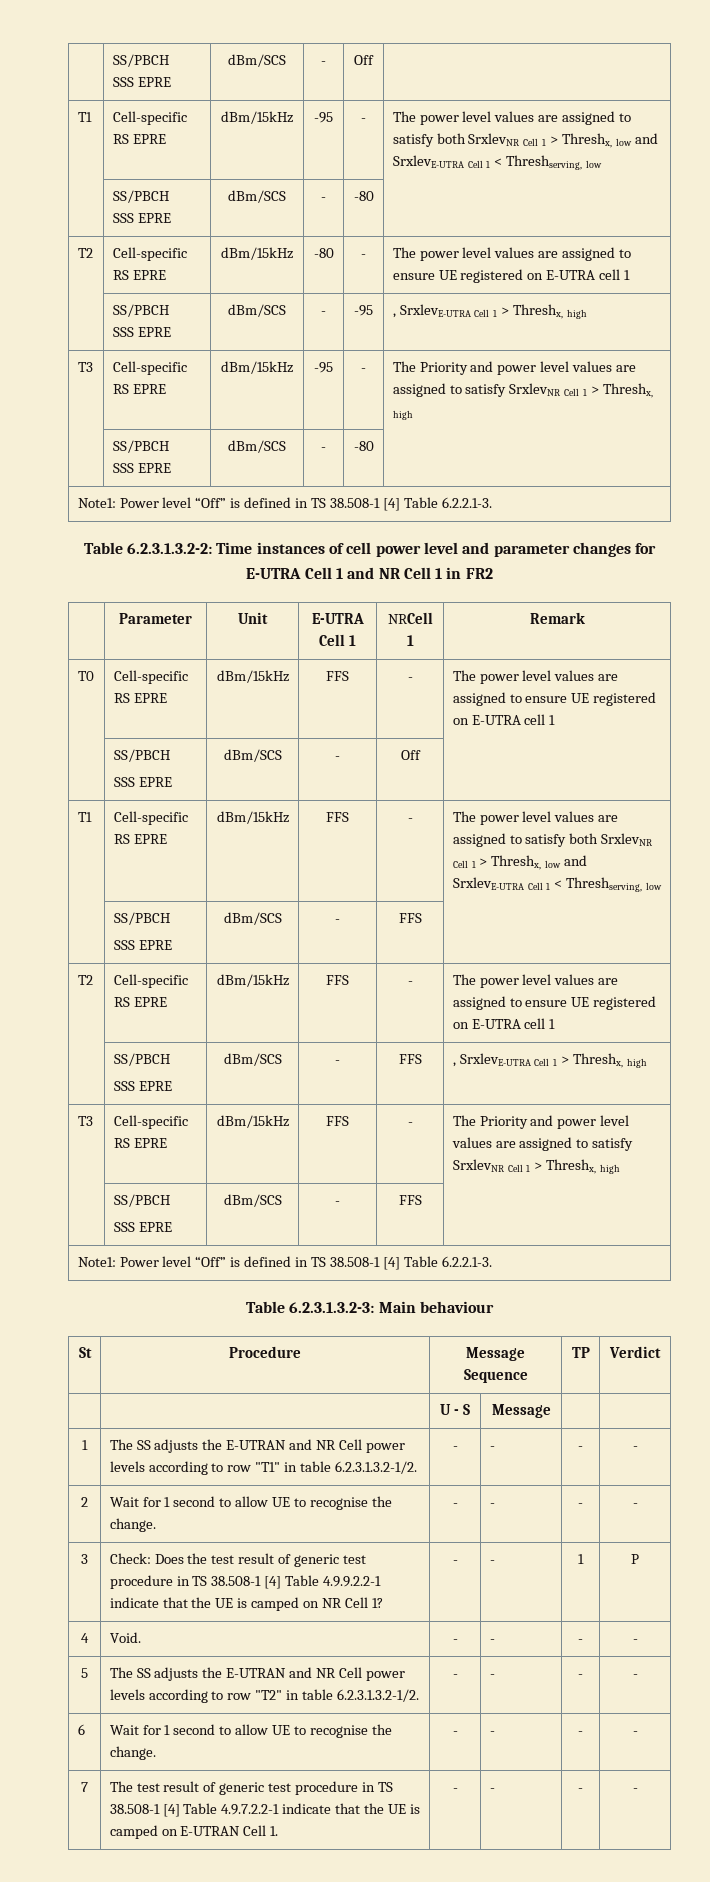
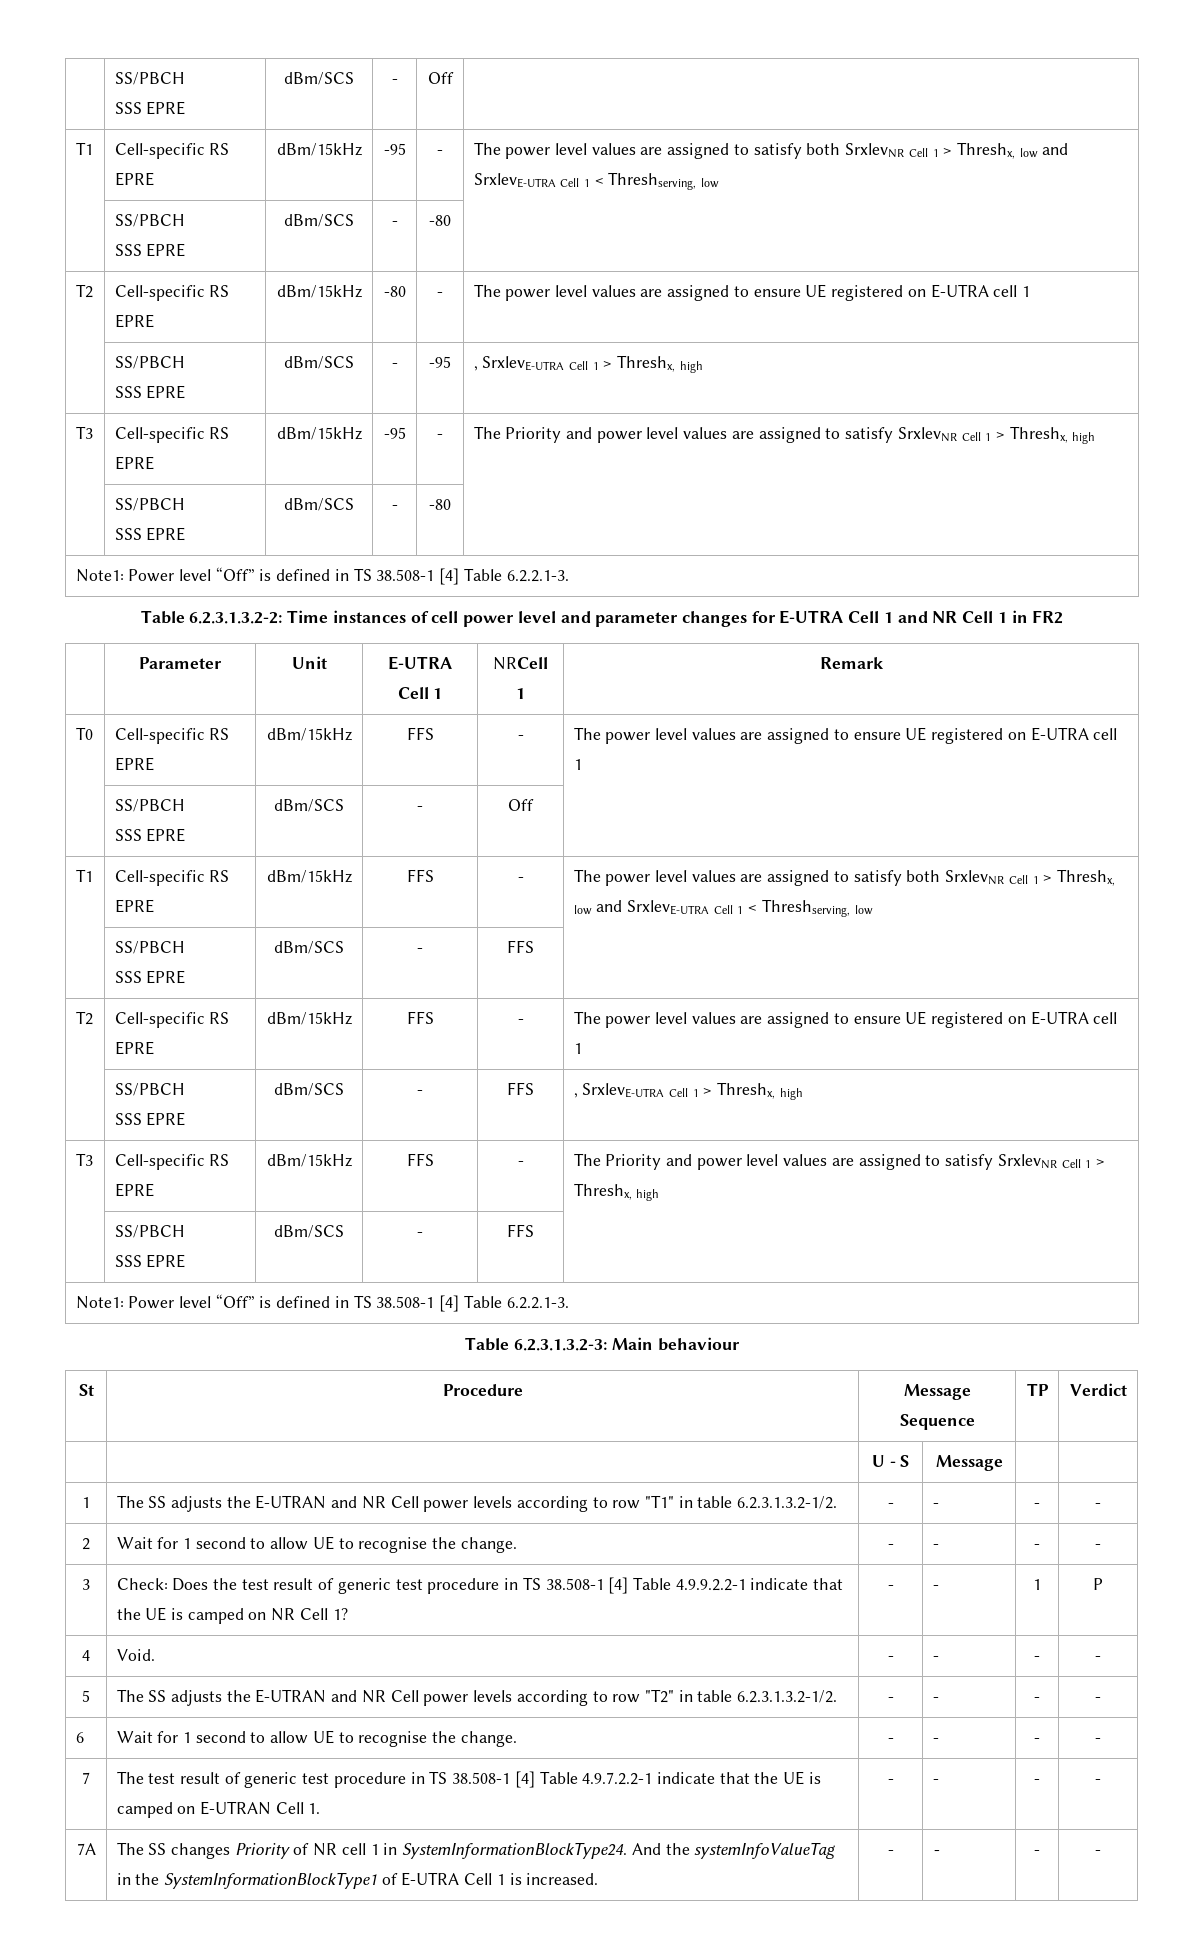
+ 7A | The SS changes Priority of NR cell 1 in SystemInformationBlockType24. And the systemInfoValueTag in the SystemInformationBlockType1 of E-UTRA Cell 1 is increased. | - | - | - | -

